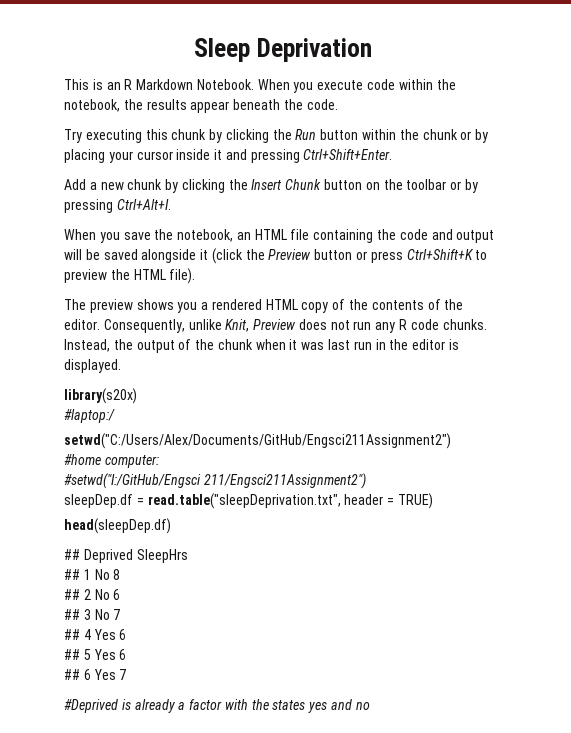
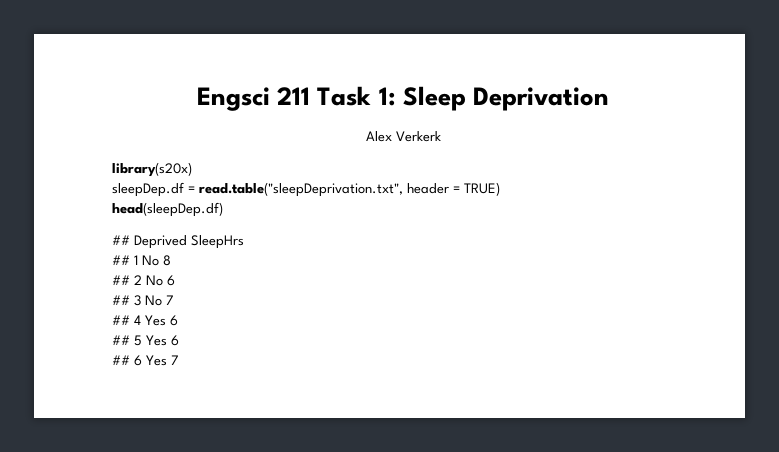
- Sleep Deprivation
- This is an R Markdown Notebook. When you execute code within the notebook, the results appear beneath the code.
- Try executing this chunk by clicking the Run button within the chunk or by placing your cursor inside it and pressing Ctrl+Shift+Enter.
- Add a new chunk by clicking the Insert Chunk button on the toolbar or by pressing Ctrl+Alt+I.
- When you save the notebook, an HTML file containing the code and output will be saved alongside it (click the Preview button or press Ctrl+Shift+K to preview the HTML file).
- The preview shows you a rendered HTML copy of the contents of the editor. Consequently, unlike Knit, Preview does not run any R code chunks. Instead, the output of the chunk when it was last run in the editor is displayed.
+ Engsci 211 Task 1: Sleep Deprivation
+ Alex Verkerk
  library(s20x)
- #laptop:/
- setwd("C:/Users/Alex/Documents/GitHub/Engsci211Assignment2")
- #home computer:
- #setwd("I:/GitHub/Engsci 211/Engsci211Assignment2")
- #Deprived is already a factor with the states yes and no

